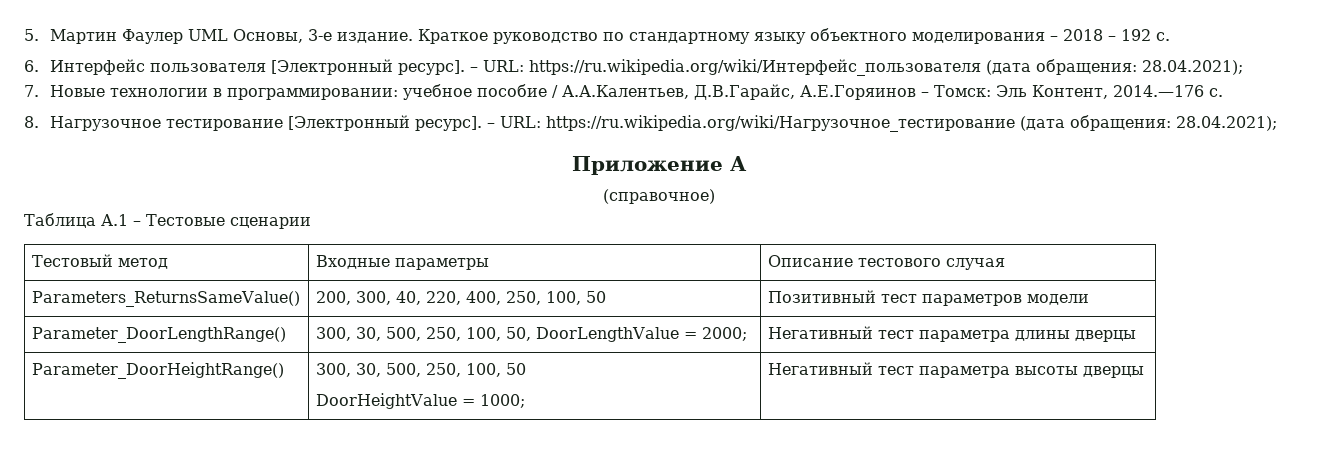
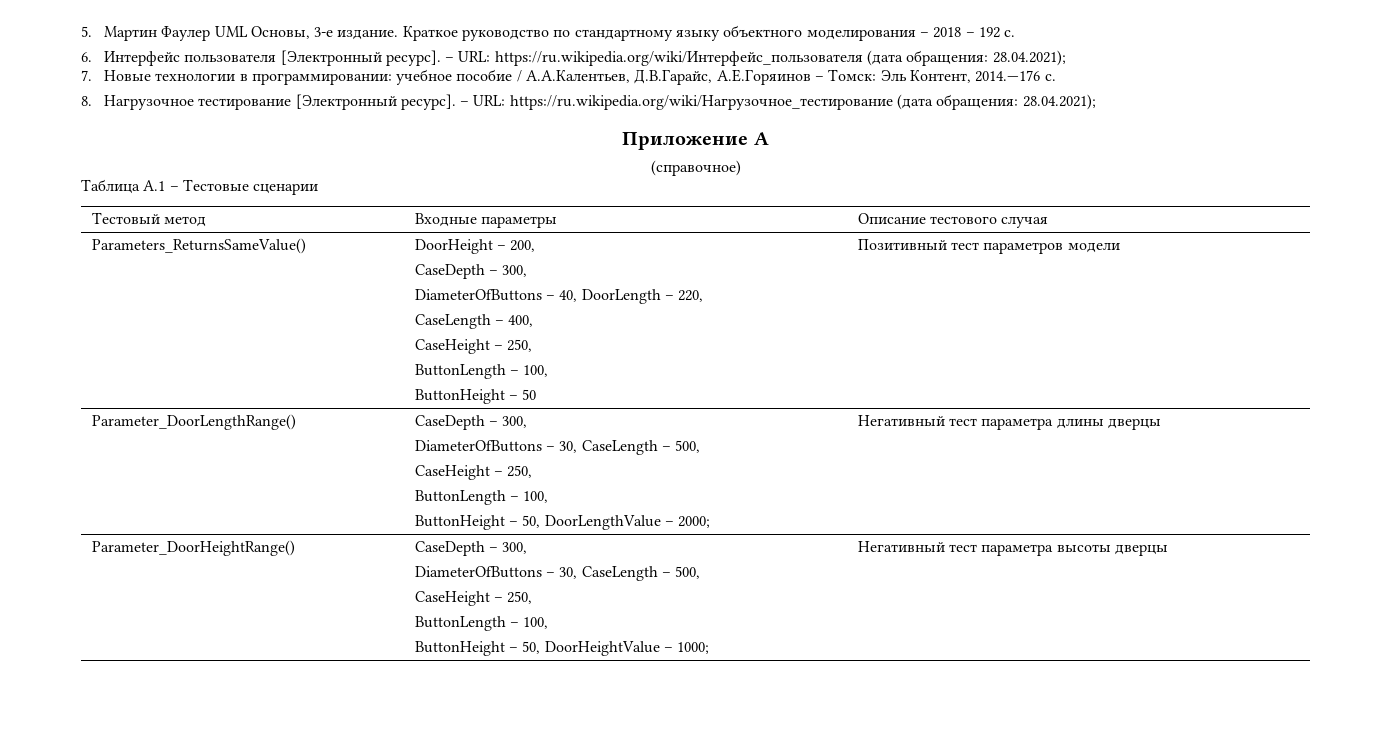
- Parameters_ReturnsSameValue() | 200, 300, 40, 220, 400, 250, 100, 50 | Позитивный тест параметров модели
+ Parameters_ReturnsSameValue() | DoorHeight – 200,
+ CaseDepth – 300,
+ DiameterOfButtons – 40, DoorLength – 220,
+ CaseLength – 400,
+ CaseHeight – 250,
+ ButtonLength – 100,
+ ButtonHeight – 50 | Позитивный тест параметров модели
- Parameter_DoorLengthRange() | 300, 30, 500, 250, 100, 50, DoorLengthValue = 2000; | Негативный тест параметра длины дверцы
+ Parameter_DoorLengthRange() | CaseDepth – 300,
+ DiameterOfButtons – 30, CaseLength – 500,
+ CaseHeight – 250,
+ ButtonLength – 100,
+ ButtonHeight – 50, DoorLengthValue – 2000; | Негативный тест параметра длины дверцы
- Parameter_DoorHeightRange() | 300, 30, 500, 250, 100, 50
- DoorHeightValue = 1000; | Негативный тест параметра высоты дверцы
+ Parameter_DoorHeightRange() | CaseDepth – 300,
+ DiameterOfButtons – 30, CaseLength – 500,
+ CaseHeight – 250,
+ ButtonLength – 100,
+ ButtonHeight – 50, DoorHeightValue – 1000; | Негативный тест параметра высоты дверцы

